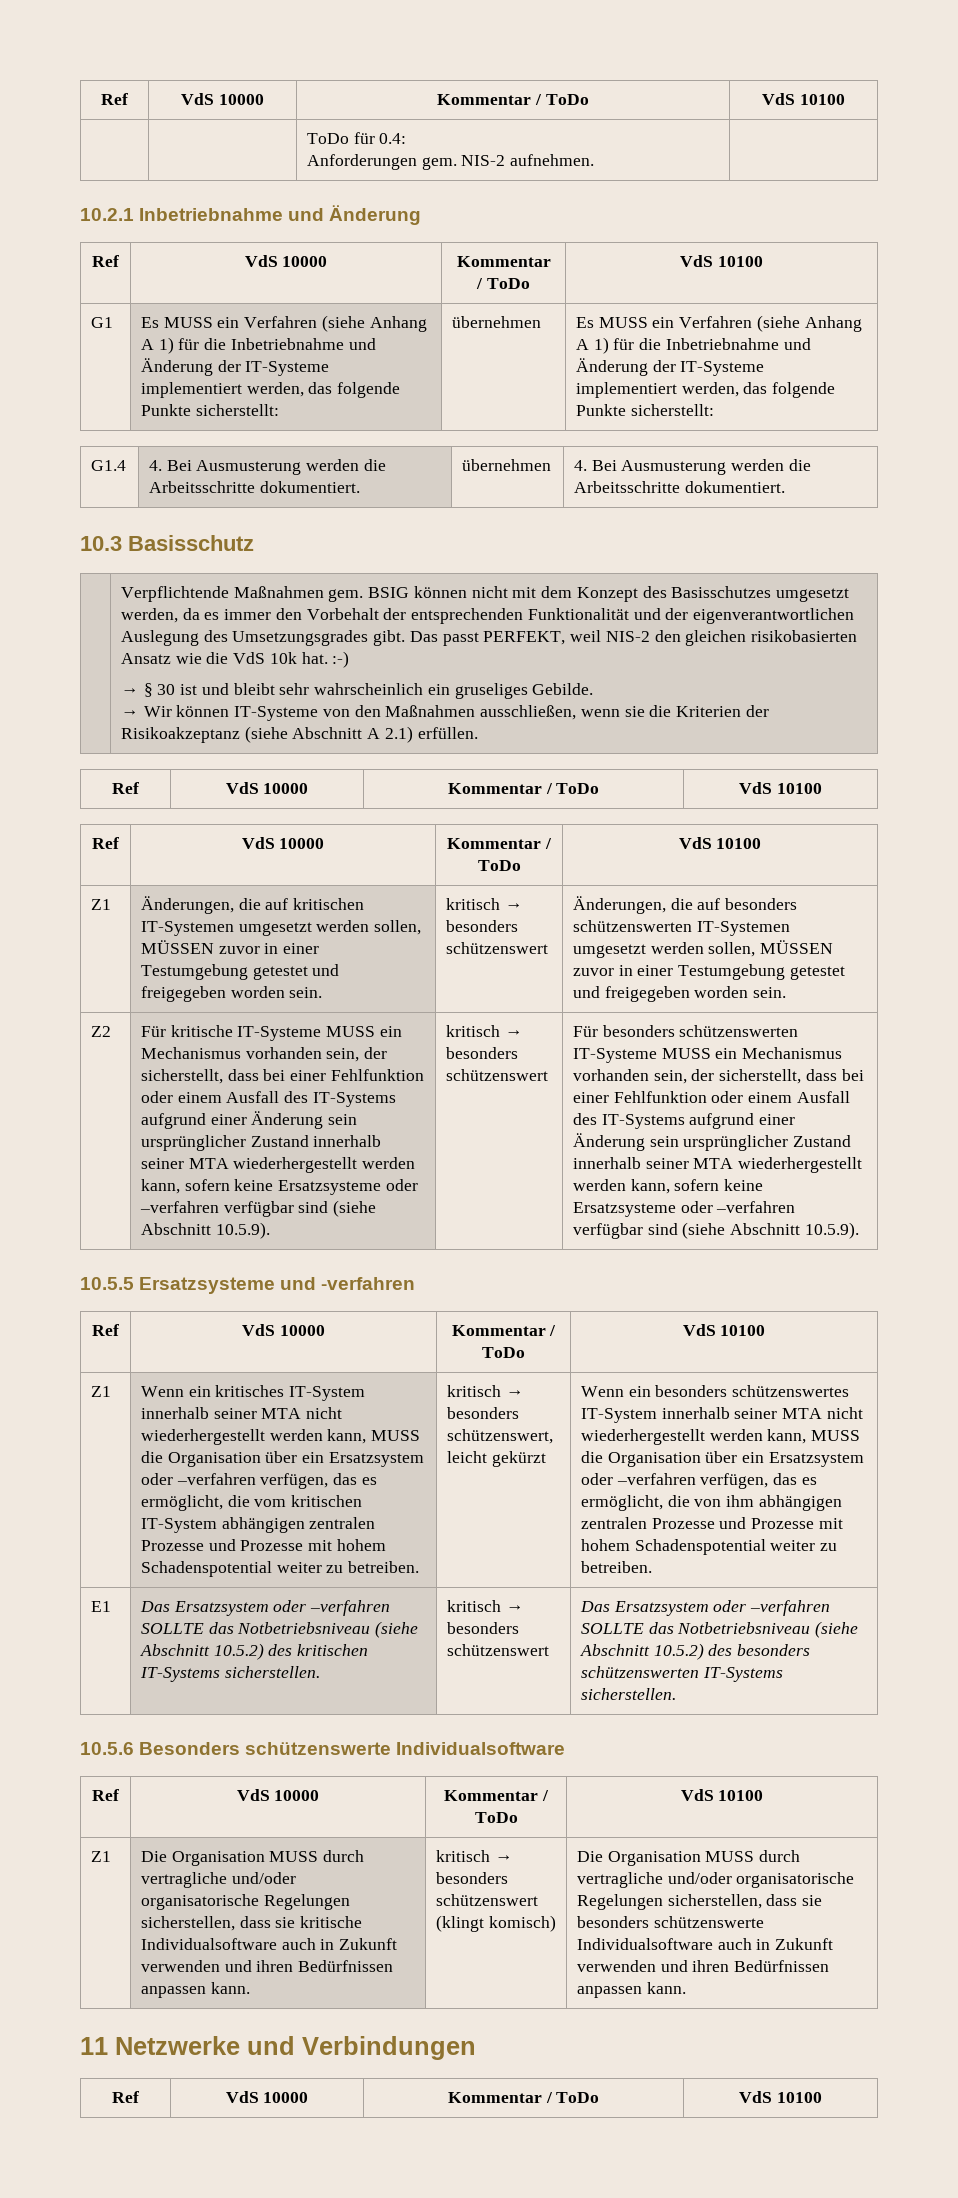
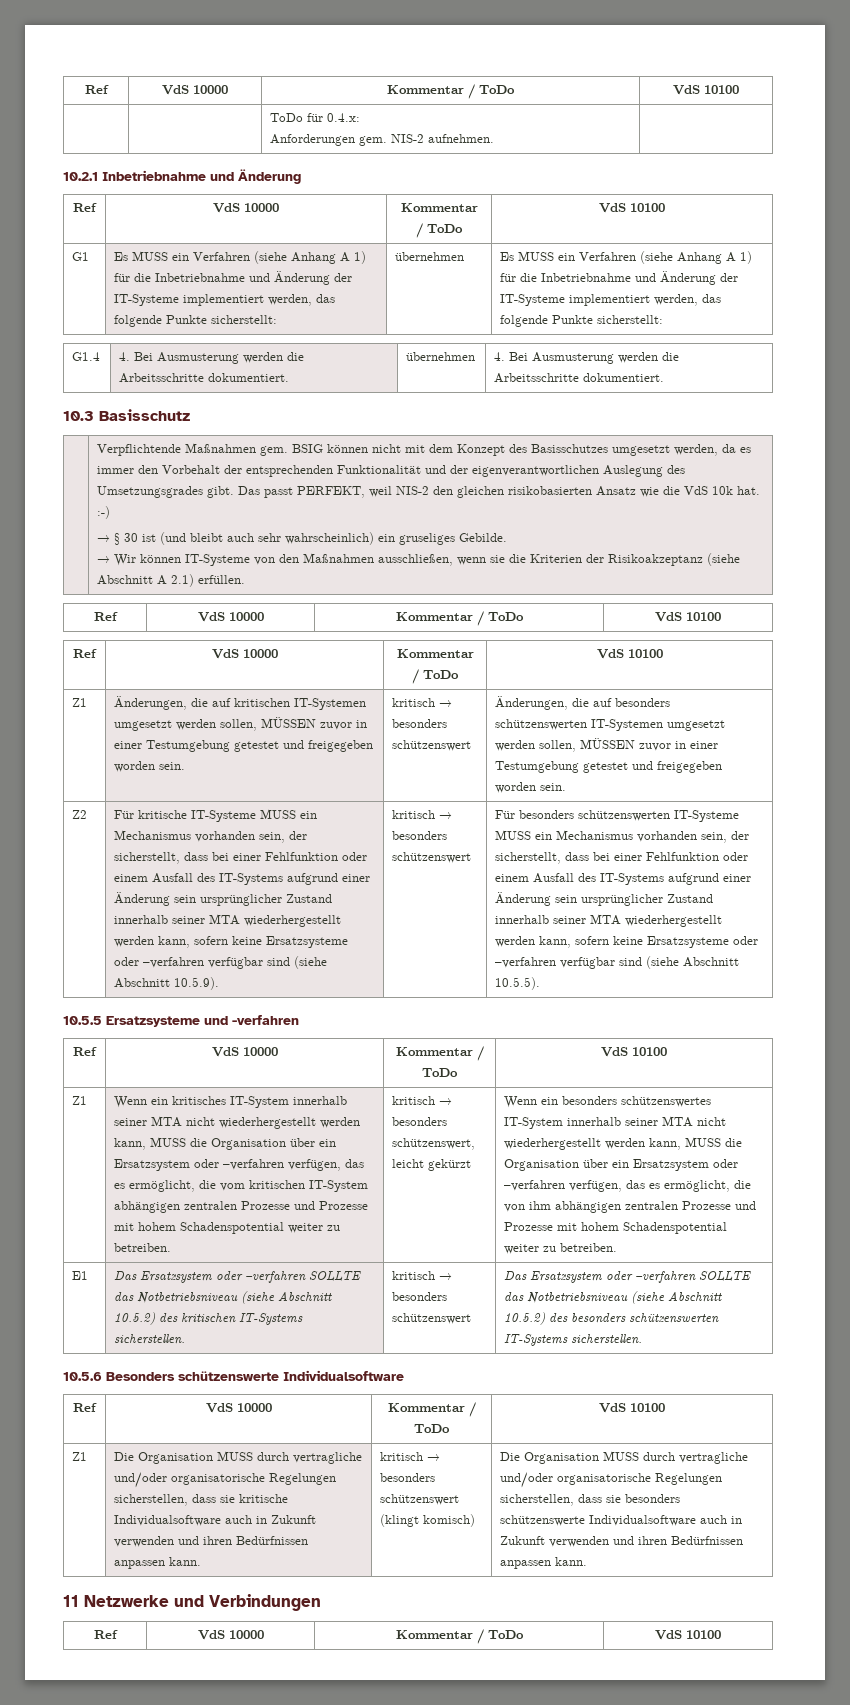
- | | ToDo für 0.4:
+ | | ToDo für 0.4.x:
- → § 30 ist und bleibt sehr wahrscheinlich ein gruseliges Gebilde.
+ → § 30 ist (und bleibt auch sehr wahrscheinlich) ein gruseliges Gebilde.
- Für besonders schützenswerten IT-Systeme MUSS ein Mechanismus vorhanden sein, der sicherstellt, dass bei einer Fehlfunktion oder einem Ausfall des IT-Systems aufgrund einer Änderung sein ursprünglicher Zustand innerhalb seiner MTA wiederhergestellt werden kann, sofern keine Ersatzsysteme oder –verfahren verfügbar sind (siehe Abschnitt 10.5.9).
+ Für besonders schützenswerten IT-Systeme MUSS ein Mechanismus vorhanden sein, der sicherstellt, dass bei einer Fehlfunktion oder einem Ausfall des IT-Systems aufgrund einer Änderung sein ursprünglicher Zustand innerhalb seiner MTA wiederhergestellt werden kann, sofern keine Ersatzsysteme oder –verfahren verfügbar sind (siehe Abschnitt 10.5.5).

